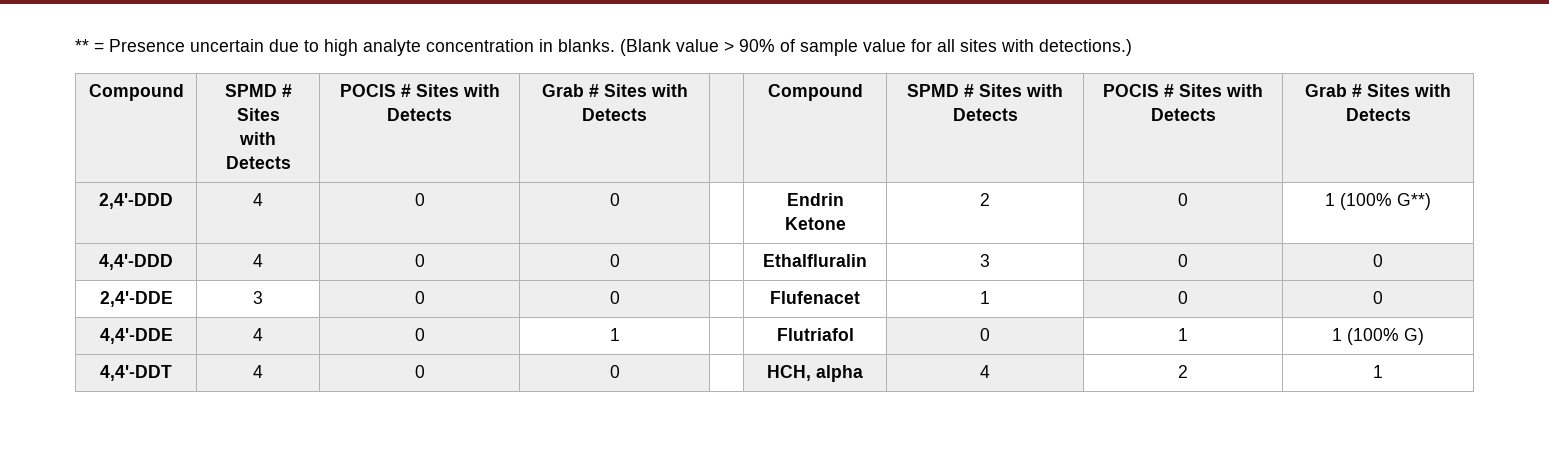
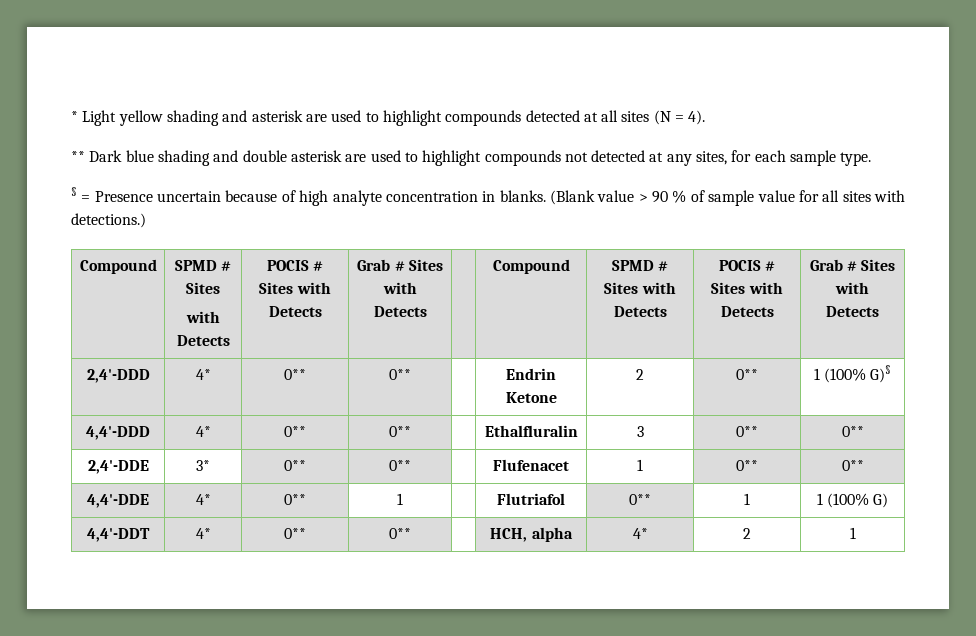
- ** = Presence uncertain due to high analyte concentration in blanks.
+ * Light yellow shading and asterisk are used to highlight compounds detected at all sites (N = 4).
+ ** Dark blue shading and double asterisk are used to highlight compounds not detected at any sites, for each sample type.
+ § = Presence uncertain because of high analyte concentration in blanks.
- (Blank value > 90% of sample value for all sites with detections.)
+ (Blank value > 90 % of sample value for all sites with detections.)
- 2,4'-DDD | 4 | 0 | 0 | | Endrin Ketone | 2 | 0 | 1 (100% G**)
+ 2,4'-DDD | 4* | 0** | 0** | | Endrin Ketone | 2 | 0** | 1 (100% G)§
- 4,4'-DDD | 4 | 0 | 0 | | Ethalfluralin | 3 | 0 | 0
+ 4,4'-DDD | 4* | 0** | 0** | | Ethalfluralin | 3 | 0** | 0**
- 2,4'-DDE | 3 | 0 | 0 | | Flufenacet | 1 | 0 | 0
+ 2,4'-DDE | 3* | 0** | 0** | | Flufenacet | 1 | 0** | 0**
- 4,4'-DDE | 4 | 0 | 1 | | Flutriafol | 0 | 1 | 1 (100% G)
+ 4,4'-DDE | 4* | 0** | 1 | | Flutriafol | 0** | 1 | 1 (100% G)
- 4,4'-DDT | 4 | 0 | 0 | | HCH, alpha | 4 | 2 | 1
+ 4,4'-DDT | 4* | 0** | 0** | | HCH, alpha | 4* | 2 | 1

